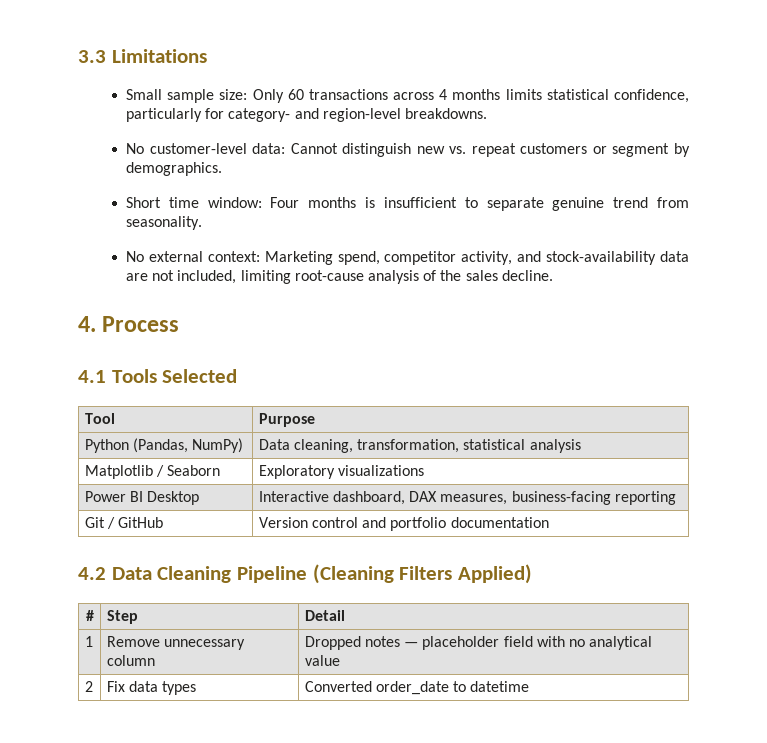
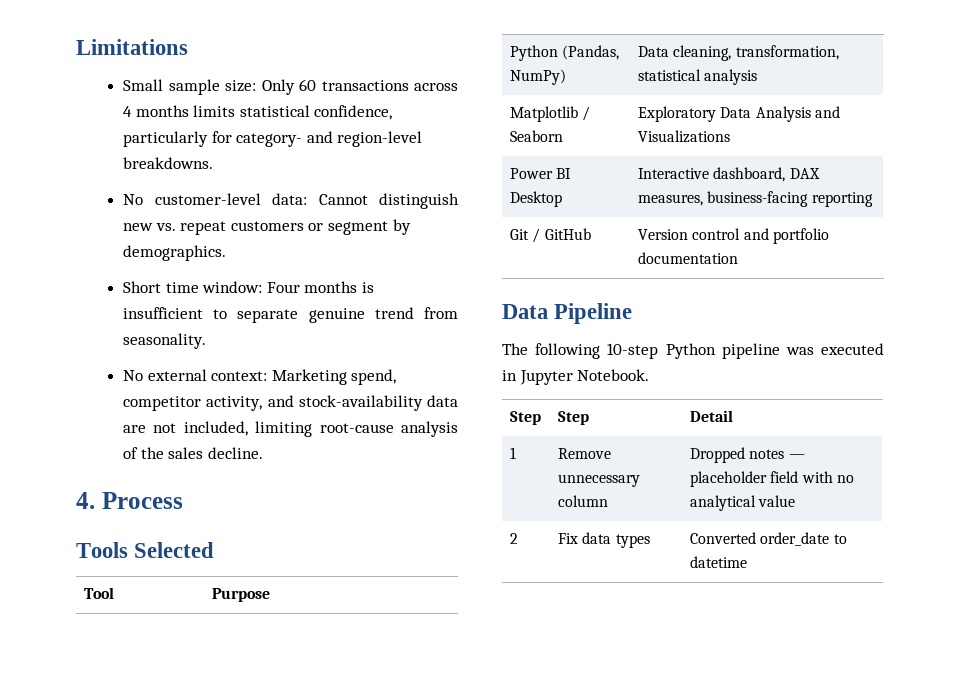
- 3.3 Limitations
+ Limitations
- 4.1 Tools Selected
+ Tools Selected
- Matplotlib / Seaborn | Exploratory visualizations
+ Matplotlib / Seaborn | Exploratory Data Analysis and Visualizations
- 4.2 Data Cleaning Pipeline (Cleaning Filters Applied)
- # | Step | Detail
+ Data Pipeline
+ The following 10-step Python pipeline was executed in Jupyter Notebook.
+ Step | Step | Detail

